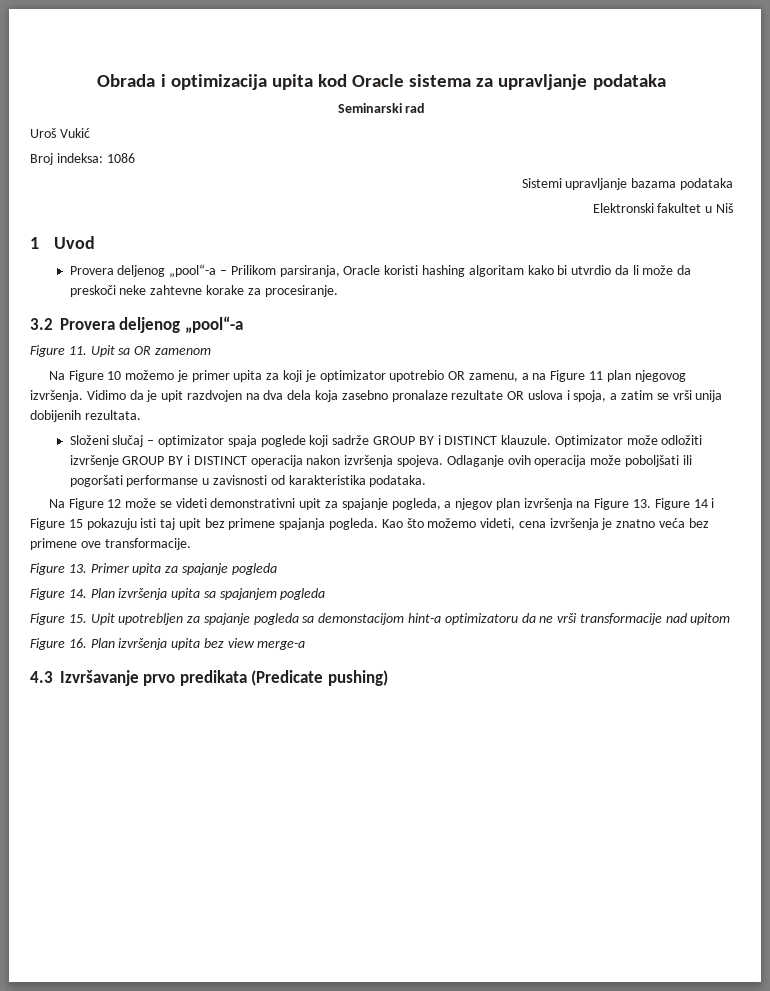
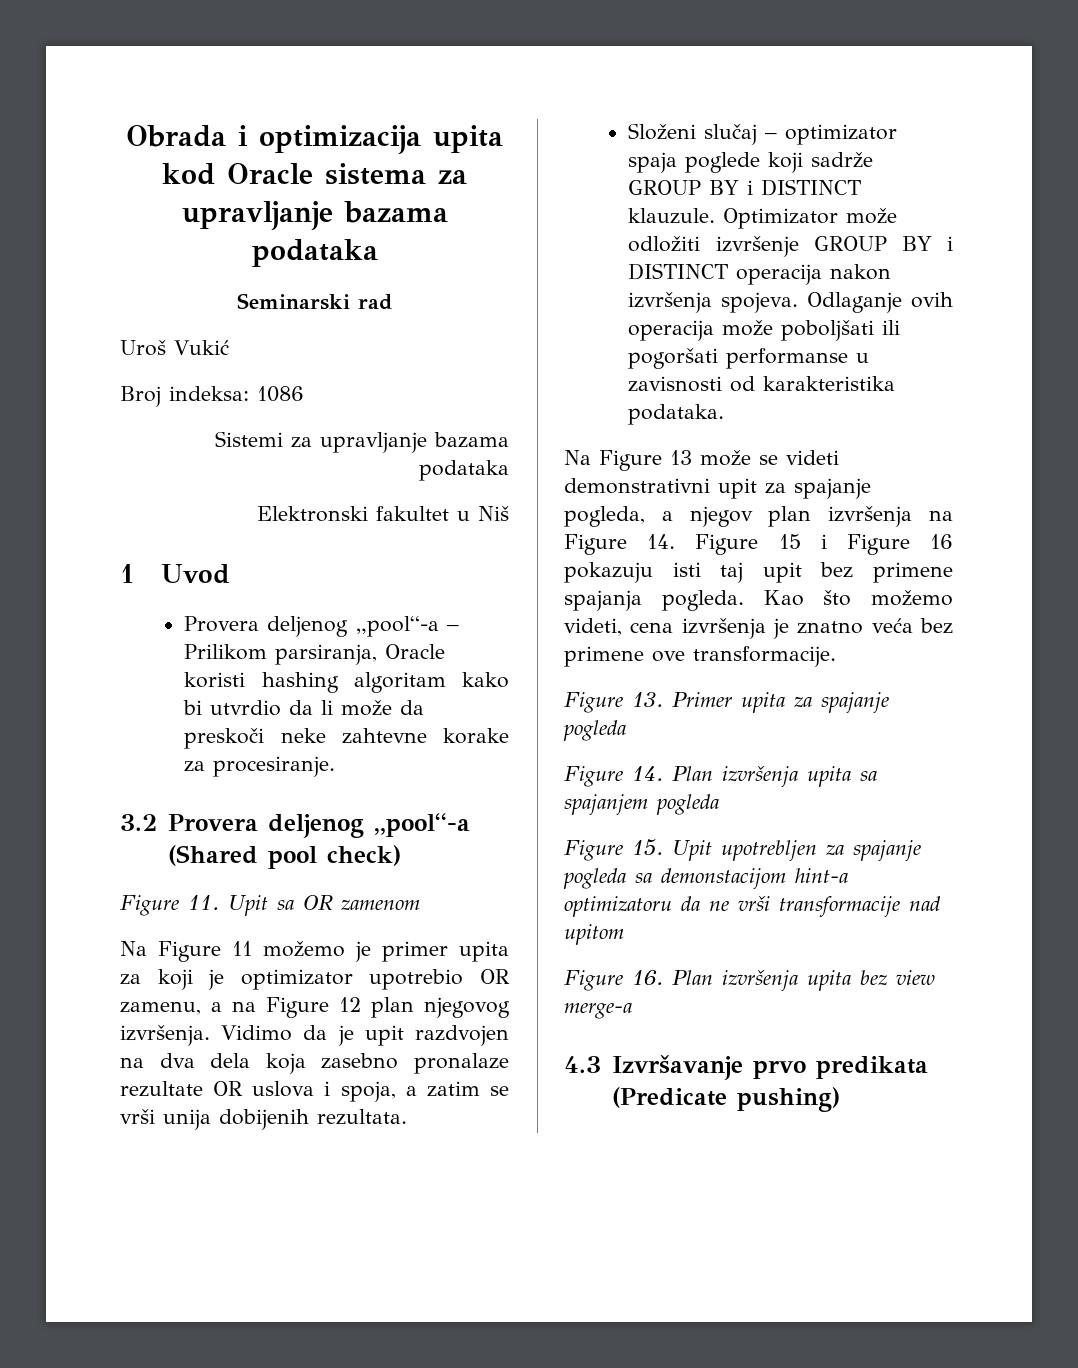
- Obrada i optimizacija upita kod Oracle sistema za upravljanje podataka
+ Obrada i optimizacija upita kod Oracle sistema za upravljanje bazama podataka
- Sistemi upravljanje bazama podataka
+ Sistemi za upravljanje bazama podataka
- 3.2 Provera deljenog „pool“-a
+ 3.2 Provera deljenog „pool“-a (Shared pool check)
- Na Figure 10 možemo je primer upita za koji je optimizator upotrebio OR zamenu, a na Figure 11 plan njegovog izvršenja.
+ Na Figure 11 možemo je primer upita za koji je optimizator upotrebio OR zamenu, a na Figure 12 plan njegovog izvršenja.
- Na Figure 12 može se videti demonstrativni upit za spajanje pogleda, a njegov plan izvršenja na Figure 13. Figure 14 i Figure 15 pokazuju isti taj upit bez primene spajanja pogleda.
+ Na Figure 13 može se videti demonstrativni upit za spajanje pogleda, a njegov plan izvršenja na Figure 14. Figure 15 i Figure 16 pokazuju isti taj upit bez primene spajanja pogleda.

